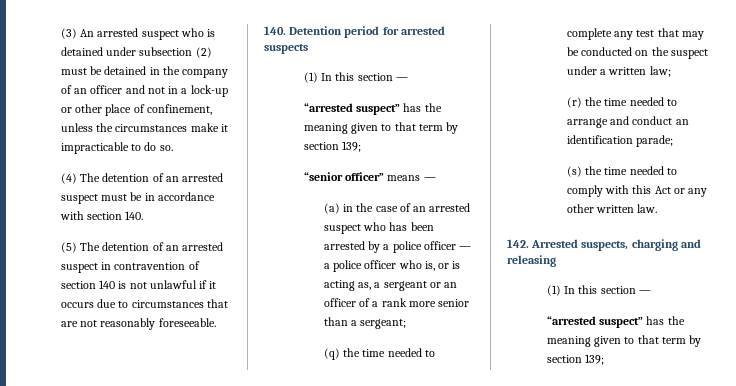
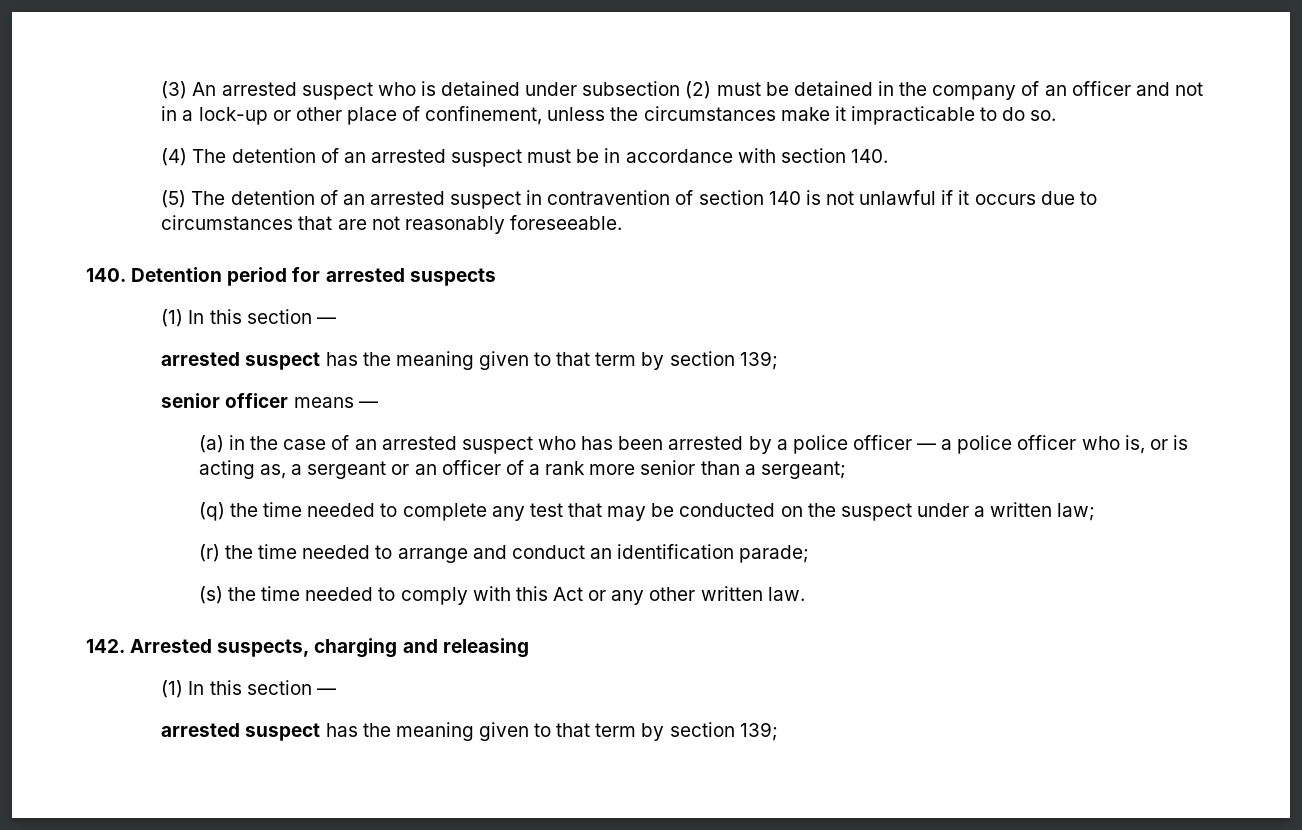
  140. Detention period for arrested suspects
  (1) In this section —
- “arrested suspect” has the meaning given to that term by section 139;
+ arrested suspect has the meaning given to that term by section 139;
- “senior officer” means —
+ senior officer means —
  142. Arrested suspects, charging and releasing
  (1) In this section —
- “arrested suspect” has the meaning given to that term by section 139;
+ arrested suspect has the meaning given to that term by section 139;

